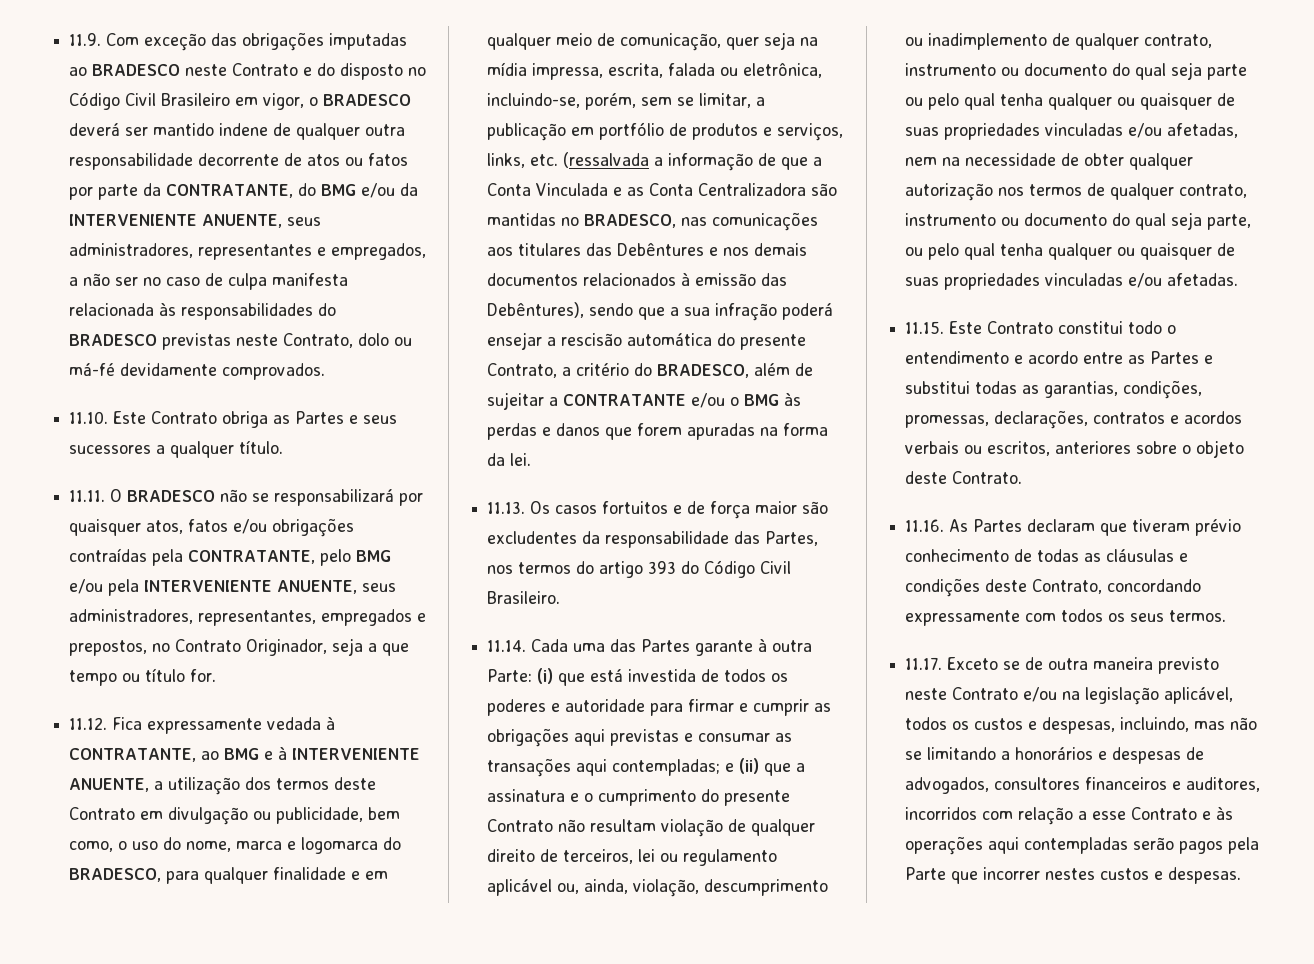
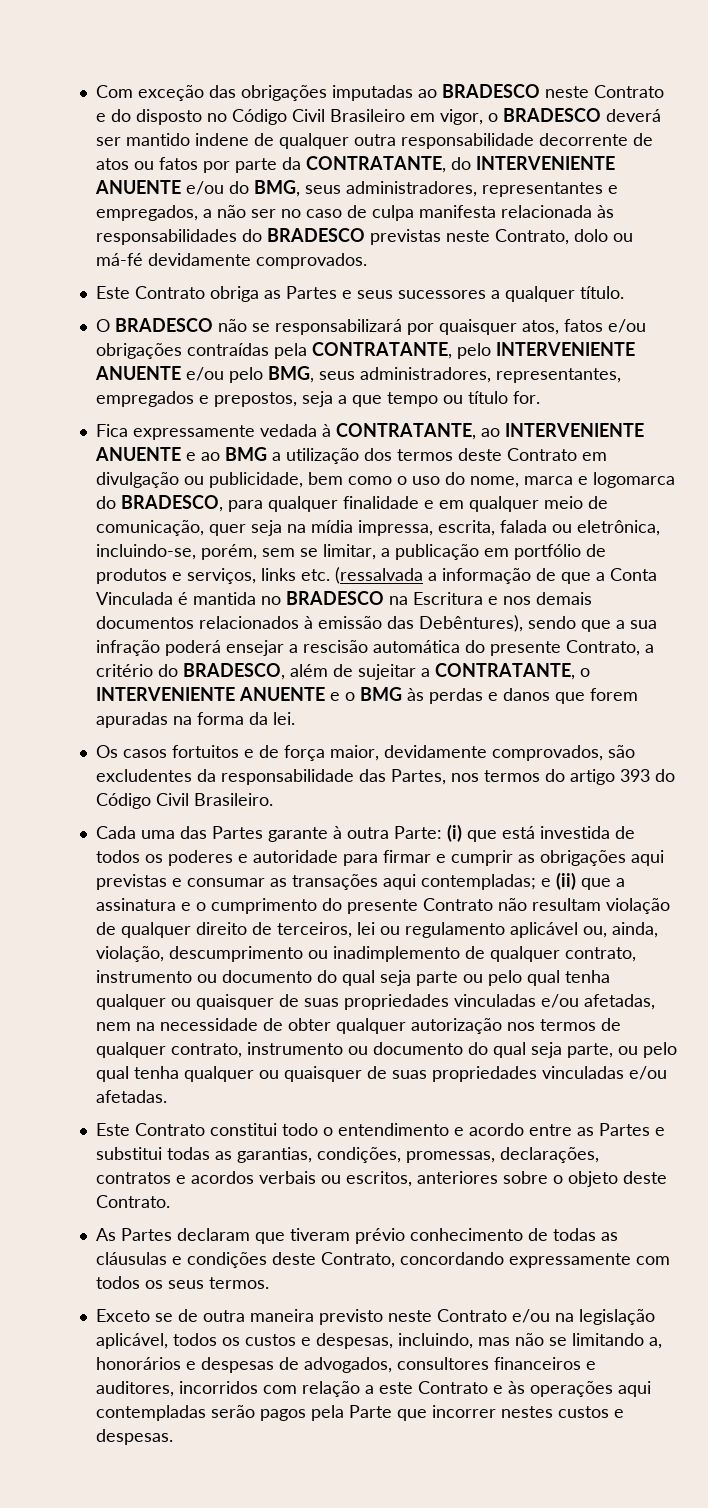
- 11.9. Com exceção das obrigações imputadas ao BRADESCO neste Contrato e do disposto no Código Civil Brasileiro em vigor, o BRADESCO deverá ser mantido indene de qualquer outra responsabilidade decorrente de atos ou fatos por parte da CONTRATANTE, do BMG e/ou da INTERVENIENTE ANUENTE, seus administradores, representantes e empregados, a não ser no caso de culpa manifesta relacionada às responsabilidades do BRADESCO previstas neste Contrato, dolo ou má-fé devidamente comprovados.
+ Com exceção das obrigações imputadas ao BRADESCO neste Contrato e do disposto no Código Civil Brasileiro em vigor, o BRADESCO deverá ser mantido indene de qualquer outra responsabilidade decorrente de atos ou fatos por parte da CONTRATANTE, do INTERVENIENTE ANUENTE e/ou do BMG, seus administradores, representantes e empregados, a não ser no caso de culpa manifesta relacionada às responsabilidades do BRADESCO previstas neste Contrato, dolo ou má-fé devidamente comprovados.
- 11.10. Este Contrato obriga as Partes e seus sucessores a qualquer título.
+ Este Contrato obriga as Partes e seus sucessores a qualquer título.
- 11.11. O BRADESCO não se responsabilizará por quaisquer atos, fatos e/ou obrigações contraídas pela CONTRATANTE, pelo BMG e/ou pela INTERVENIENTE ANUENTE, seus administradores, representantes, empregados e prepostos, no Contrato Originador, seja a que tempo ou título for.
+ O BRADESCO não se responsabilizará por quaisquer atos, fatos e/ou obrigações contraídas pela CONTRATANTE, pelo INTERVENIENTE ANUENTE e/ou pelo BMG, seus administradores, representantes, empregados e prepostos, seja a que tempo ou título for.
- 11.12. Fica expressamente vedada à CONTRATANTE, ao BMG e à INTERVENIENTE ANUENTE, a utilização dos termos deste Contrato em divulgação ou publicidade, bem como, o uso do nome, marca e logomarca do BRADESCO, para qualquer finalidade e em qualquer meio de comunicação, quer seja na mídia impressa, escrita, falada ou eletrônica, incluindo-se, porém, sem se limitar, a publicação em portfólio de produtos e serviços, links, etc. (ressalvada a informação de que a Conta Vinculada e as Conta Centralizadora são mantidas no BRADESCO, nas comunicações aos titulares das Debêntures e nos demais documentos relacionados à emissão das Debêntures), sendo que a sua infração poderá ensejar a rescisão automática do presente Contrato, a critério do BRADESCO, além de sujeitar a CONTRATANTE e/ou o BMG às perdas e danos que forem apuradas na forma da lei.
+ Fica expressamente vedada à CONTRATANTE, ao INTERVENIENTE ANUENTE e ao BMG a utilização dos termos deste Contrato em divulgação ou publicidade, bem como o uso do nome, marca e logomarca do BRADESCO, para qualquer finalidade e em qualquer meio de comunicação, quer seja na mídia impressa, escrita, falada ou eletrônica, incluindo-se, porém, sem se limitar, a publicação em portfólio de produtos e serviços, links etc. (ressalvada a informação de que a Conta Vinculada é mantida no BRADESCO na Escritura e nos demais documentos relacionados à emissão das Debêntures), sendo que a sua infração poderá ensejar a rescisão automática do presente Contrato, a critério do BRADESCO, além de sujeitar a CONTRATANTE, o INTERVENIENTE ANUENTE e o BMG às perdas e danos que forem apuradas na forma da lei.
- 11.13. Os casos fortuitos e de força maior são excludentes da responsabilidade das Partes, nos termos do artigo 393 do Código Civil Brasileiro.
+ Os casos fortuitos e de força maior, devidamente comprovados, são excludentes da responsabilidade das Partes, nos termos do artigo 393 do Código Civil Brasileiro.
- 11.14. Cada uma das Partes garante à outra Parte:
+ Cada uma das Partes garante à outra Parte:
- 11.15. Este Contrato constitui todo o entendimento e acordo entre as Partes e substitui todas as garantias, condições, promessas, declarações, contratos e acordos verbais ou escritos, anteriores sobre o objeto deste Contrato.
+ Este Contrato constitui todo o entendimento e acordo entre as Partes e substitui todas as garantias, condições, promessas, declarações, contratos e acordos verbais ou escritos, anteriores sobre o objeto deste Contrato.
- 11.16. As Partes declaram que tiveram prévio conhecimento de todas as cláusulas e condições deste Contrato, concordando expressamente com todos os seus termos.
+ As Partes declaram que tiveram prévio conhecimento de todas as cláusulas e condições deste Contrato, concordando expressamente com todos os seus termos.
- 11.17. Exceto se de outra maneira previsto neste Contrato e/ou na legislação aplicável, todos os custos e despesas, incluindo, mas não se limitando a honorários e despesas de advogados, consultores financeiros e auditores, incorridos com relação a esse Contrato e às operações aqui contempladas serão pagos pela Parte que incorrer nestes custos e despesas.
+ Exceto se de outra maneira previsto neste Contrato e/ou na legislação aplicável, todos os custos e despesas, incluindo, mas não se limitando a, honorários e despesas de advogados, consultores financeiros e auditores, incorridos com relação a este Contrato e às operações aqui contempladas serão pagos pela Parte que incorrer nestes custos e despesas.

